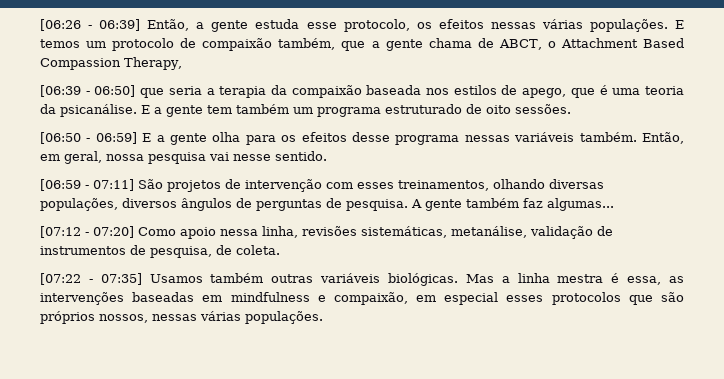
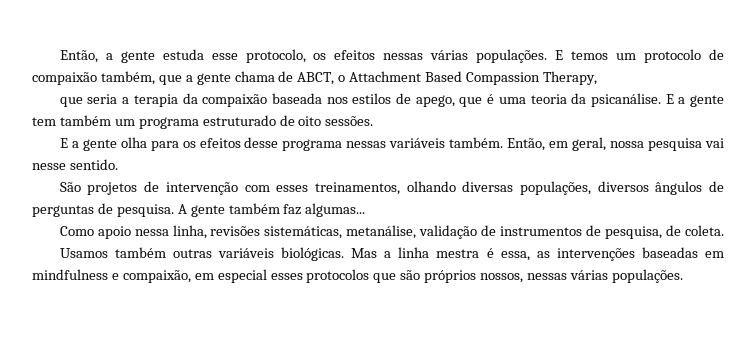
- [06:26 - 06:39] Então, a gente estuda esse protocolo, os efeitos nessas várias populações.
+ Então, a gente estuda esse protocolo, os efeitos nessas várias populações.
- [06:39 - 06:50] que seria a terapia da compaixão baseada nos estilos de apego, que é uma teoria da psicanálise.
+ que seria a terapia da compaixão baseada nos estilos de apego, que é uma teoria da psicanálise.
- [06:50 - 06:59] E a gente olha para os efeitos desse programa nessas variáveis também.
+ E a gente olha para os efeitos desse programa nessas variáveis também.
- [06:59 - 07:11] São projetos de intervenção com esses treinamentos, olhando diversas populações, diversos ângulos de perguntas de pesquisa.
+ São projetos de intervenção com esses treinamentos, olhando diversas populações, diversos ângulos de perguntas de pesquisa.
- [07:12 - 07:20] Como apoio nessa linha, revisões sistemáticas, metanálise, validação de instrumentos de pesquisa, de coleta.
+ Como apoio nessa linha, revisões sistemáticas, metanálise, validação de instrumentos de pesquisa, de coleta.
- [07:22 - 07:35] Usamos também outras variáveis biológicas.
+ Usamos também outras variáveis biológicas.

